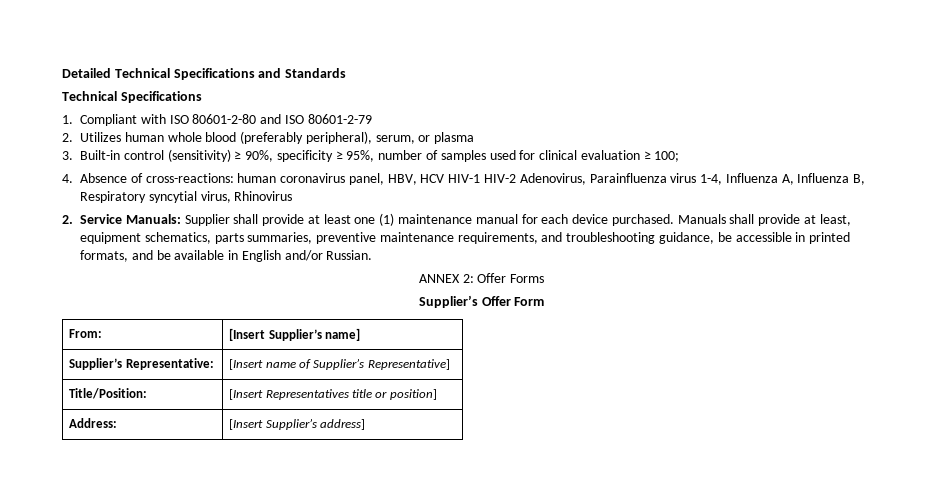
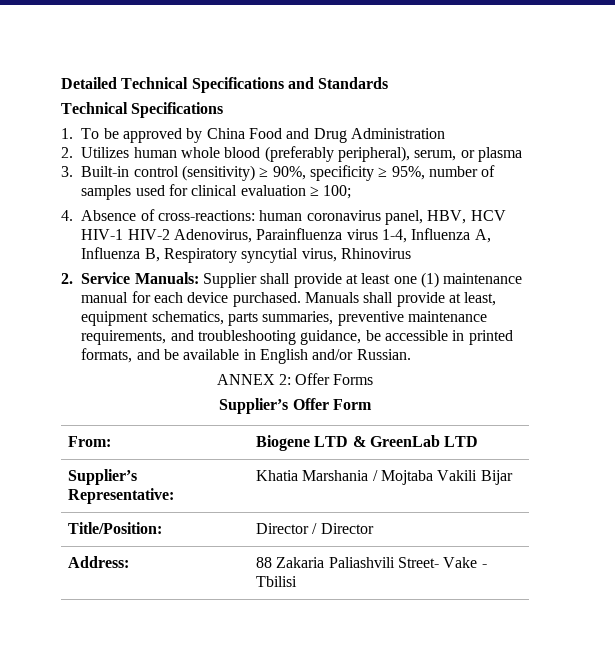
- 1. Compliant with ISO 80601-2-80 and ISO 80601-2-79
+ 1. To be approved by China Food and Drug Administration
- From: | [Insert Supplier’s name]
- Supplier’s Representative: | [Insert name of Supplier’s Representative]
- Title/Position: | [Insert Representatives title or position]
- Address: | [Insert Supplier’s address]
+ From: | Biogene LTD & GreenLab LTD
+ Supplier’s Representative: | Khatia Marshania / Mojtaba Vakili Bijar
+ Title/Position: | Director / Director
+ Address: | 88 Zakaria Paliashvili Street- Vake - Tbilisi

